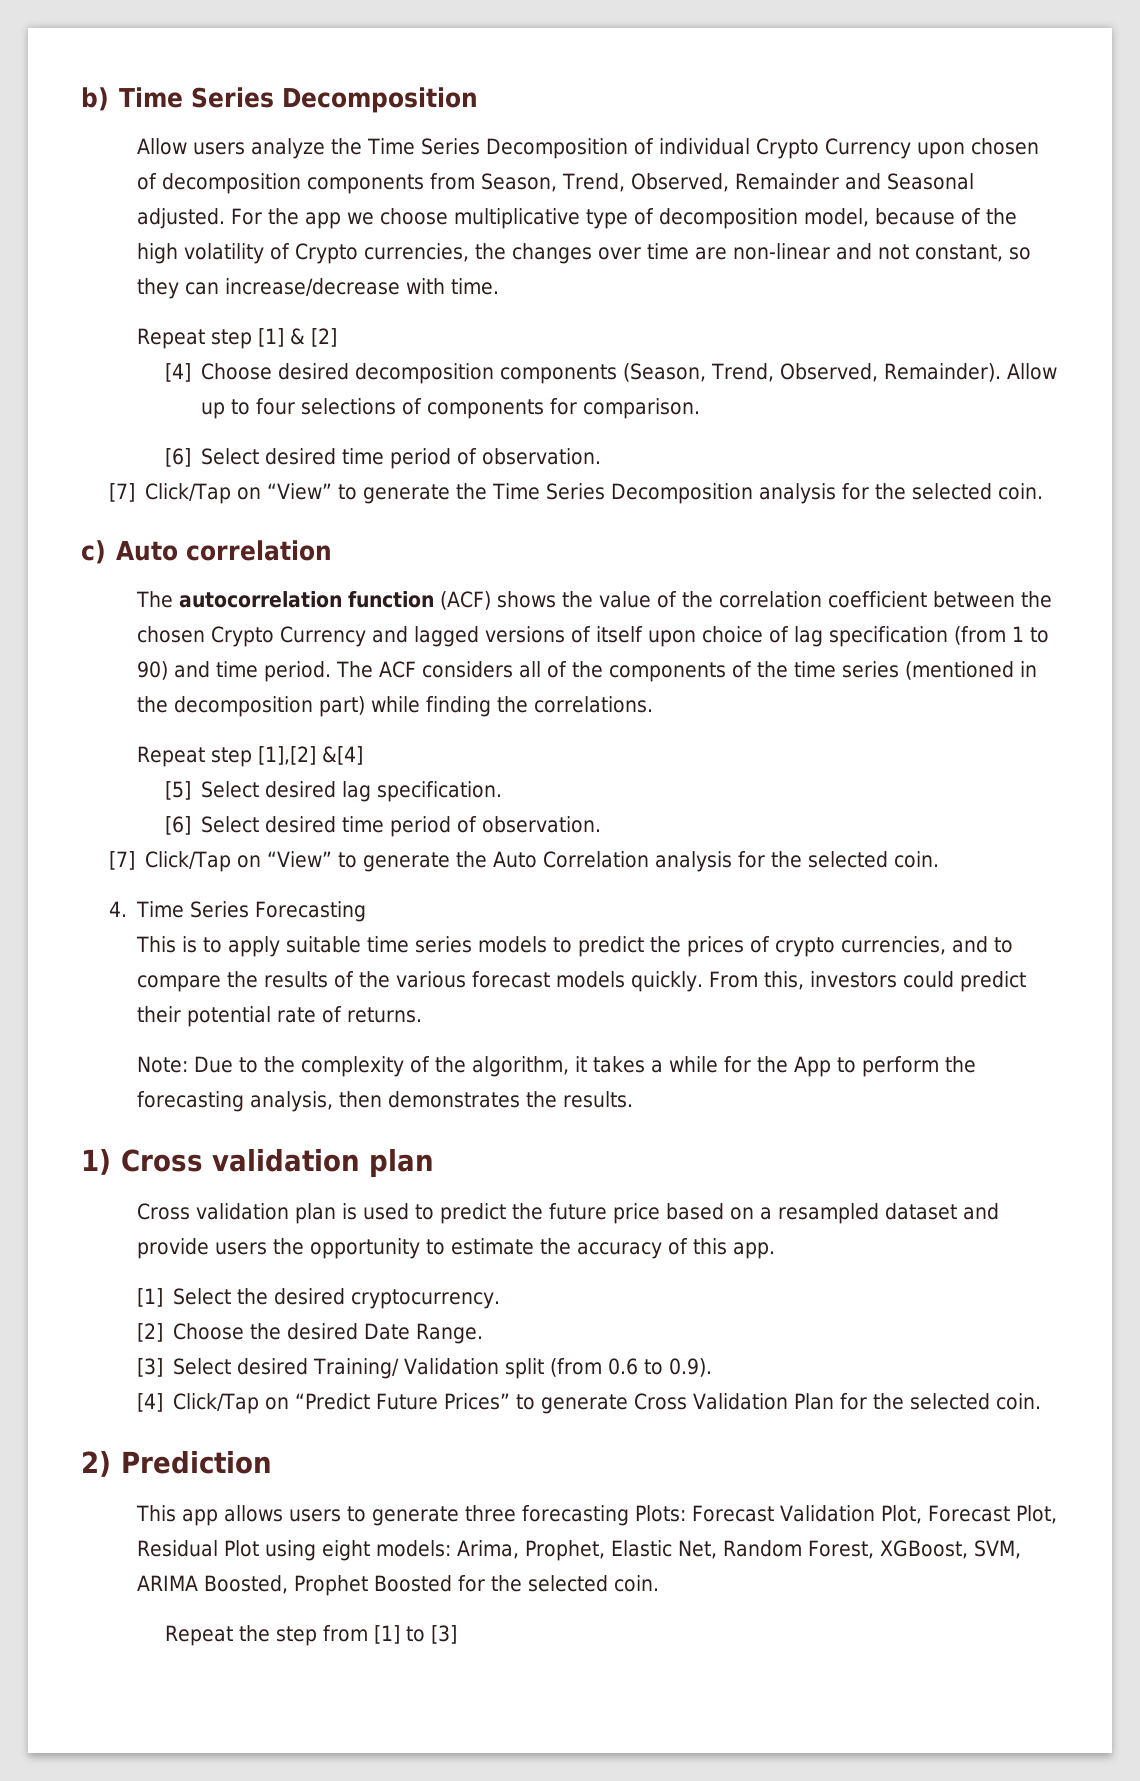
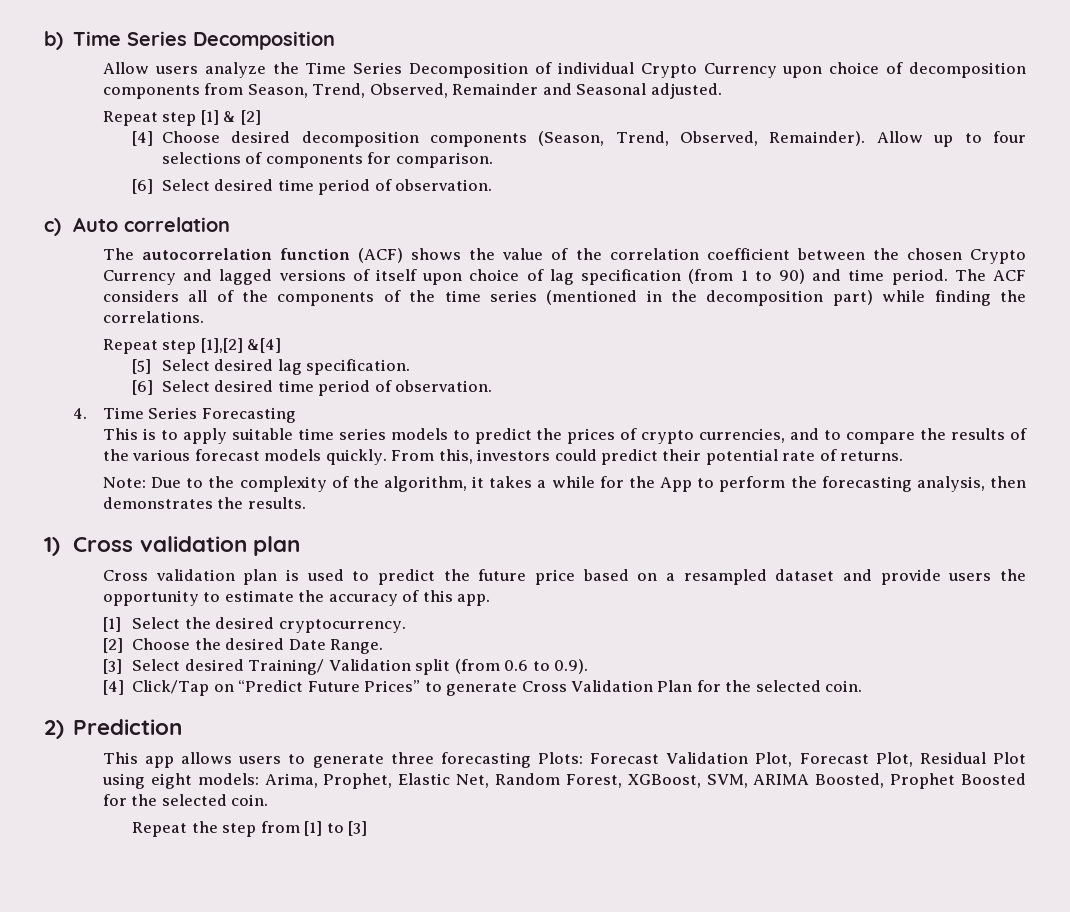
- Allow users analyze the Time Series Decomposition of individual Crypto Currency upon chosen of decomposition components from Season, Trend, Observed, Remainder and Seasonal adjusted. For the app we choose multiplicative type of decomposition model, because of the high volatility of Crypto currencies, the changes over time are non-linear and not constant, so they can increase/decrease with time.
+ Allow users analyze the Time Series Decomposition of individual Crypto Currency upon choice of decomposition components from Season, Trend, Observed, Remainder and Seasonal adjusted.
- [7] Click/Tap on “View” to generate the Time Series Decomposition analysis for the selected coin.
- [7] Click/Tap on “View” to generate the Auto Correlation analysis for the selected coin.

